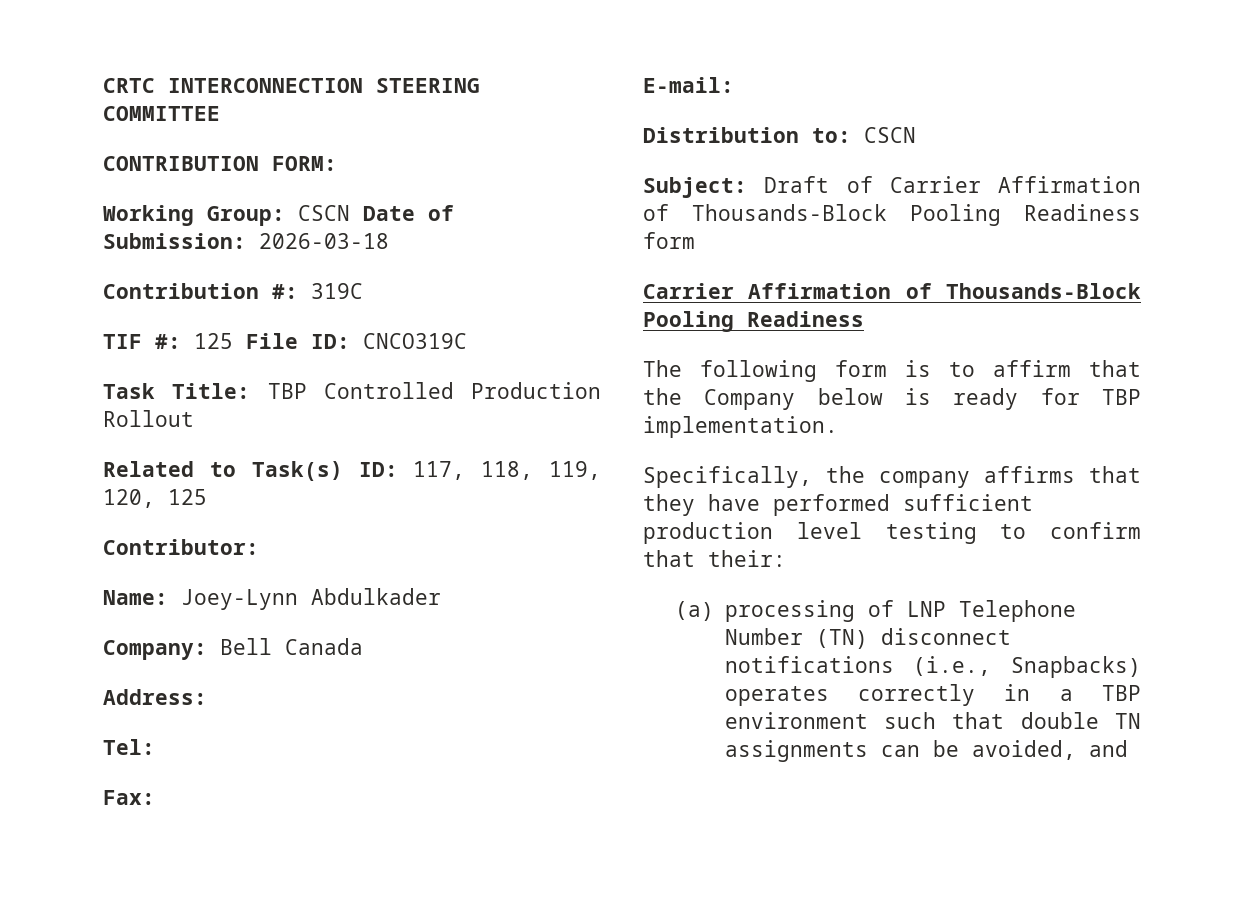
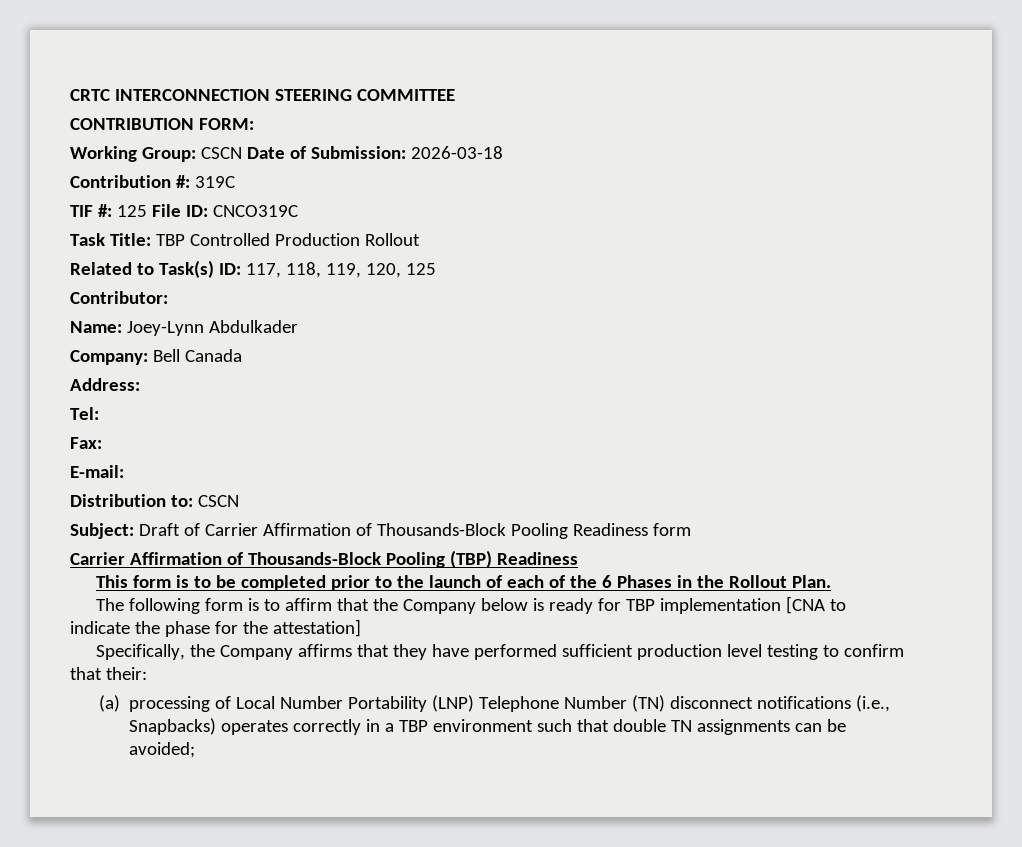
  Subject: Draft of Carrier Affirmation of Thousands-Block Pooling Readiness form
- Carrier Affirmation of Thousands-Block Pooling Readiness
+ Carrier Affirmation of Thousands-Block Pooling (TBP) Readiness
+ This form is to be completed prior to the launch of each of the 6 Phases in the Rollout Plan.
- The following form is to affirm that the Company below is ready for TBP implementation.
+ The following form is to affirm that the Company below is ready for TBP implementation [CNA to indicate the phase for the attestation]
- Specifically, the company affirms that they have performed sufficient production level testing to confirm that their:
+ Specifically, the Company affirms that they have performed sufficient production level testing to confirm that their:
- (a) processing of LNP Telephone Number (TN) disconnect notifications (i.e., Snapbacks) operates correctly in a TBP environment such that double TN assignments can be avoided, and
+ (a) processing of Local Number Portability (LNP) Telephone Number (TN) disconnect notifications (i.e., Snapbacks) operates correctly in a TBP environment such that double TN assignments can be avoided;

